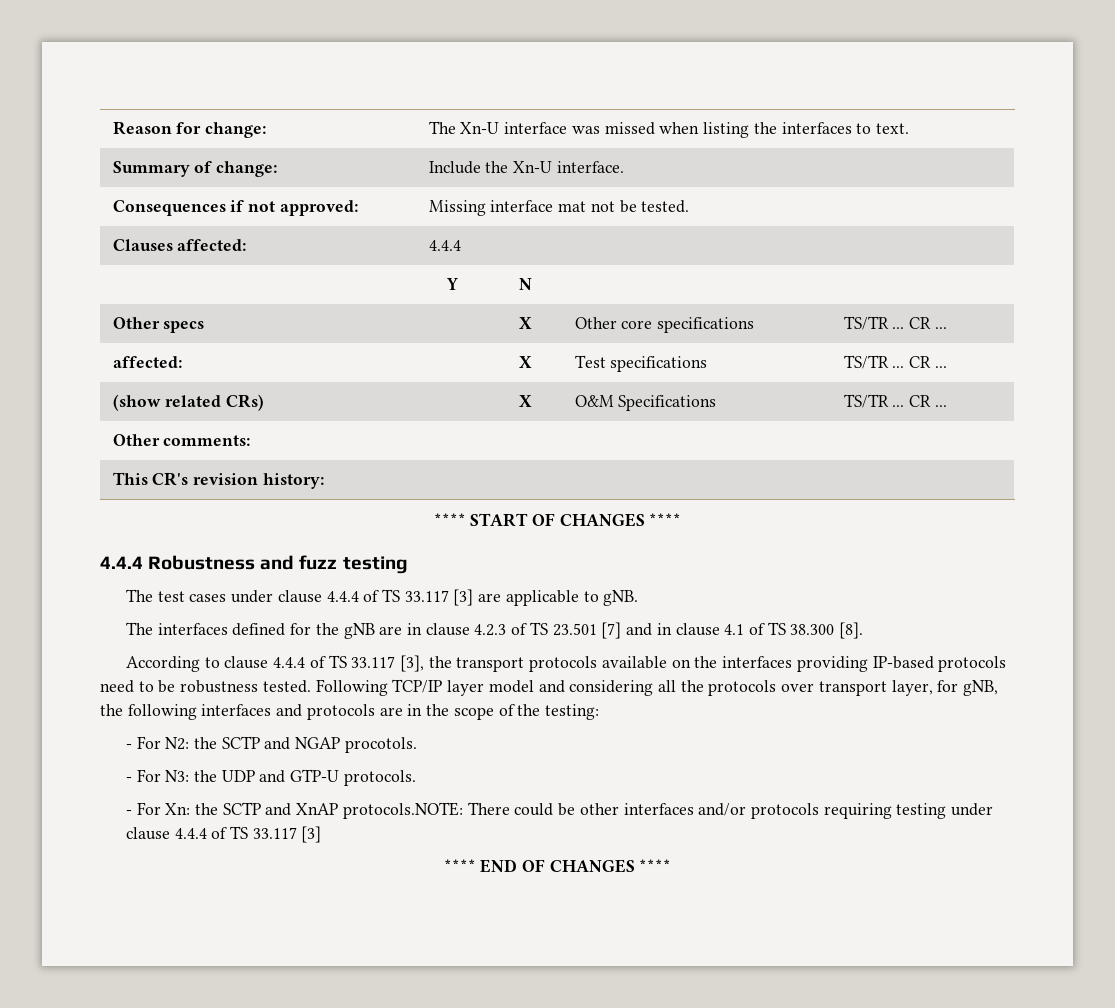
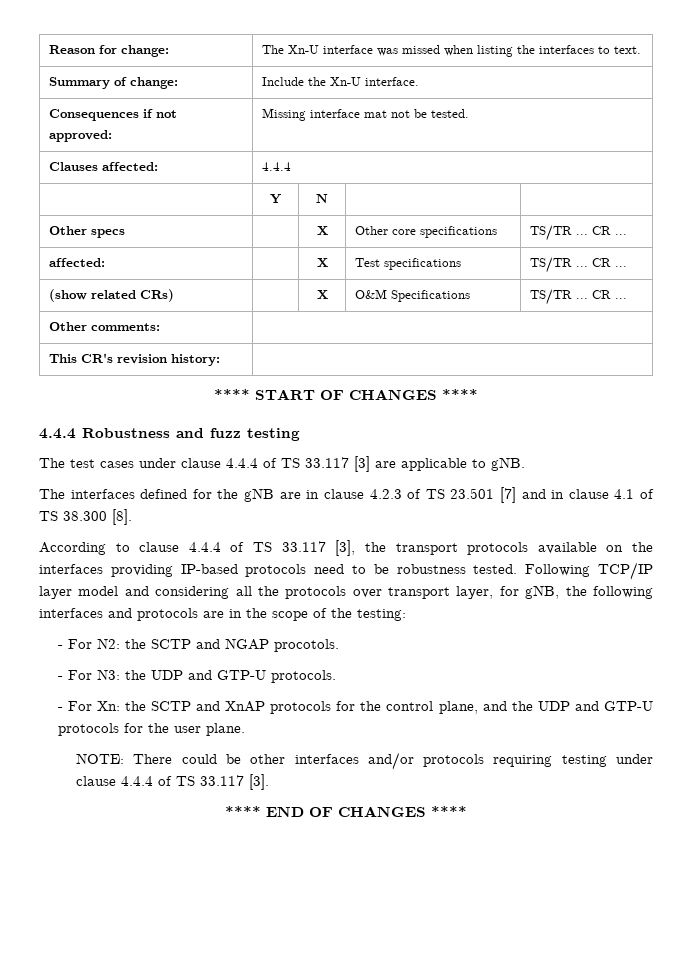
- - For Xn: the SCTP and XnAP protocols.NOTE: There could be other interfaces and/or protocols requiring testing under clause 4.4.4 of TS 33.117 [3]
+ - For Xn: the SCTP and XnAP protocols for the control plane, and the UDP and GTP-U protocols for the user plane.
+ NOTE: There could be other interfaces and/or protocols requiring testing under clause 4.4.4 of TS 33.117 [3].

